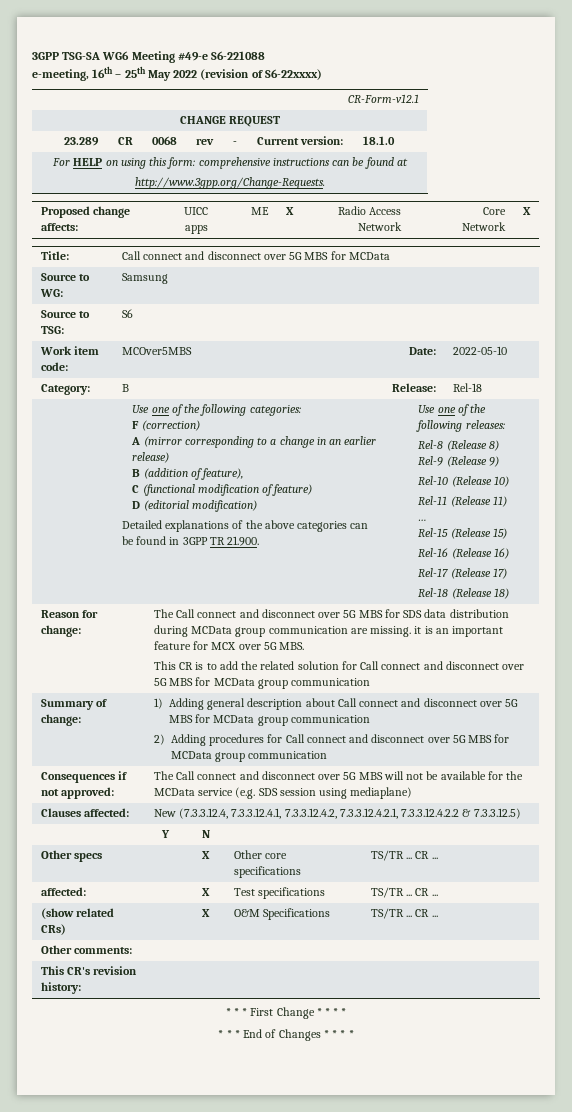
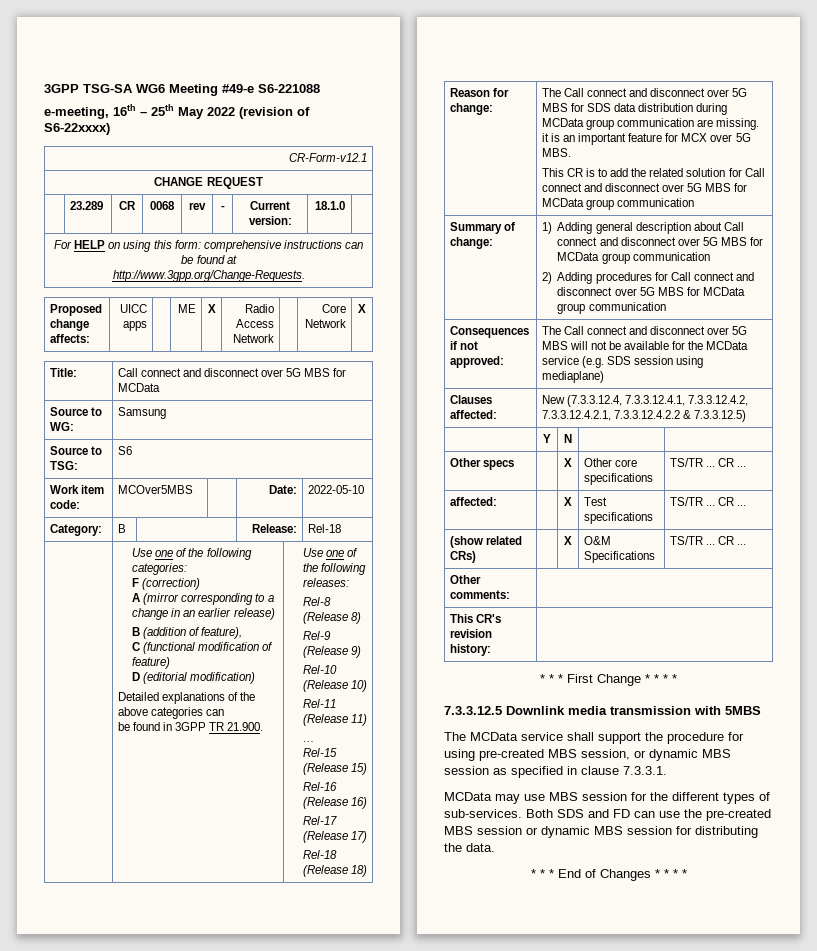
+ 7.3.3.12.5 Downlink media transmission with 5MBS
+ The MCData service shall support the procedure for using pre-created MBS session, or dynamic MBS session as specified in clause 7.3.3.1.
+ MCData may use MBS session for the different types of sub-services. Both SDS and FD can use the pre-created MBS session or dynamic MBS session for distributing the data.

